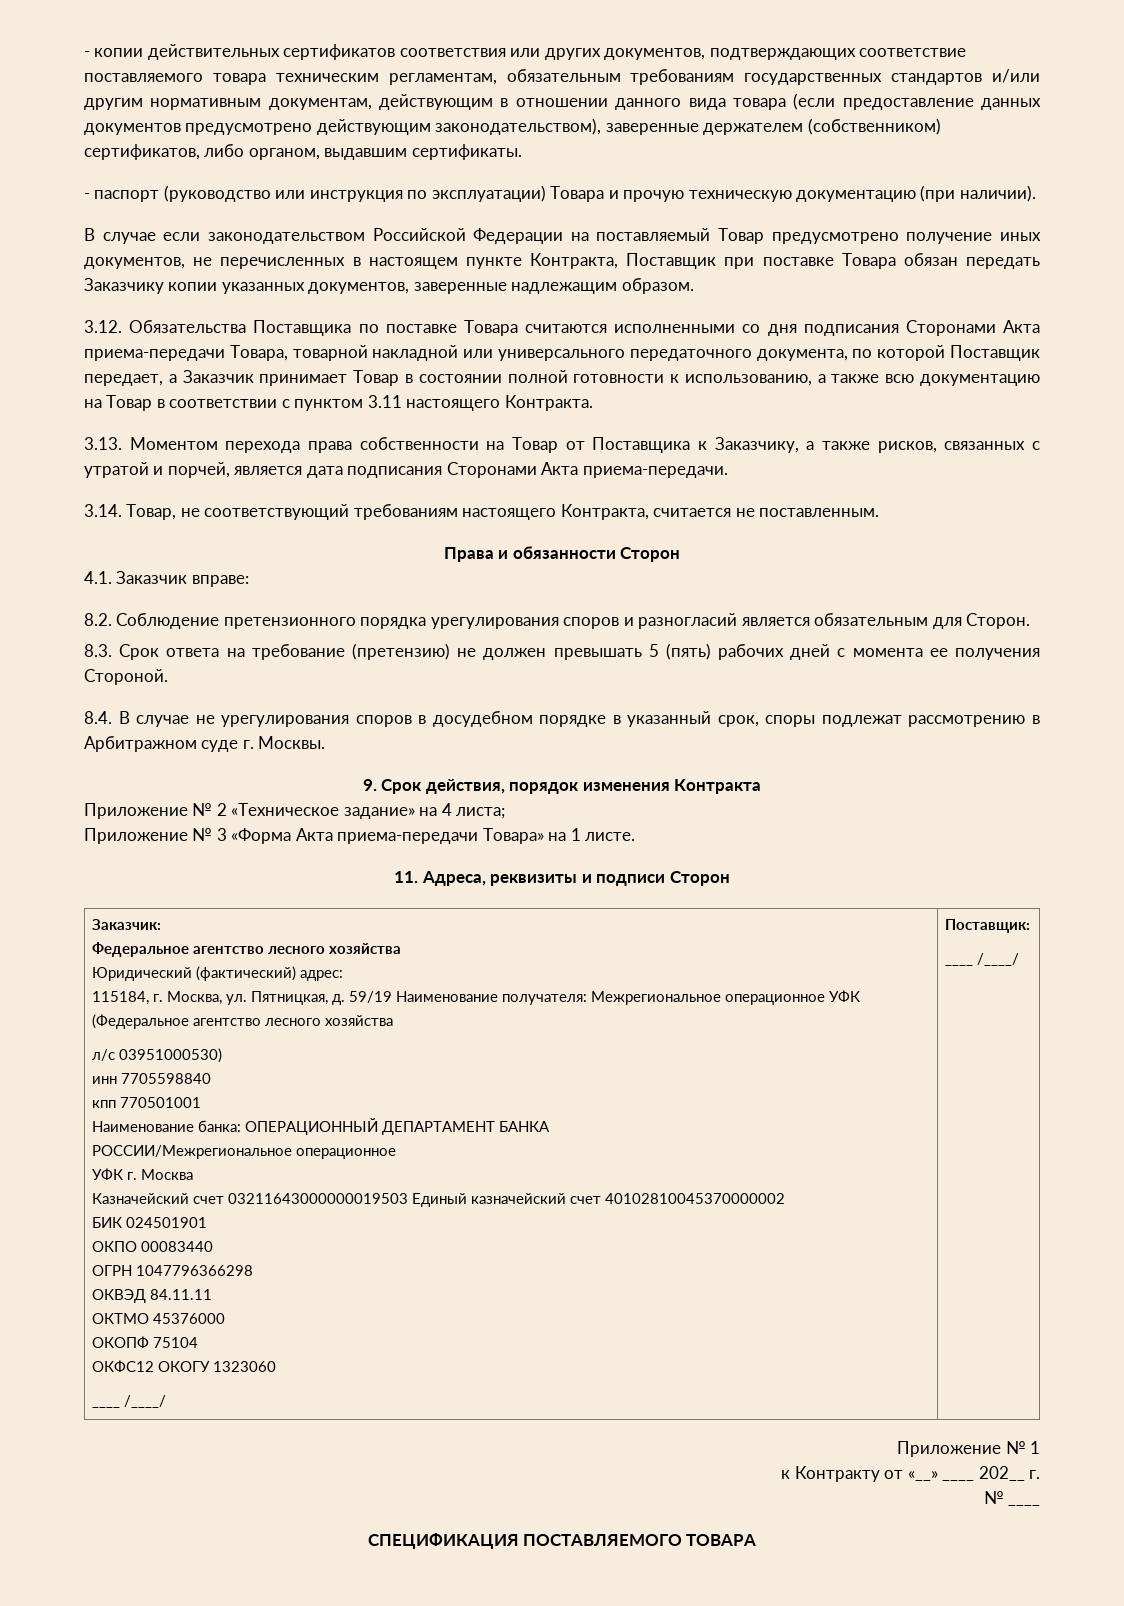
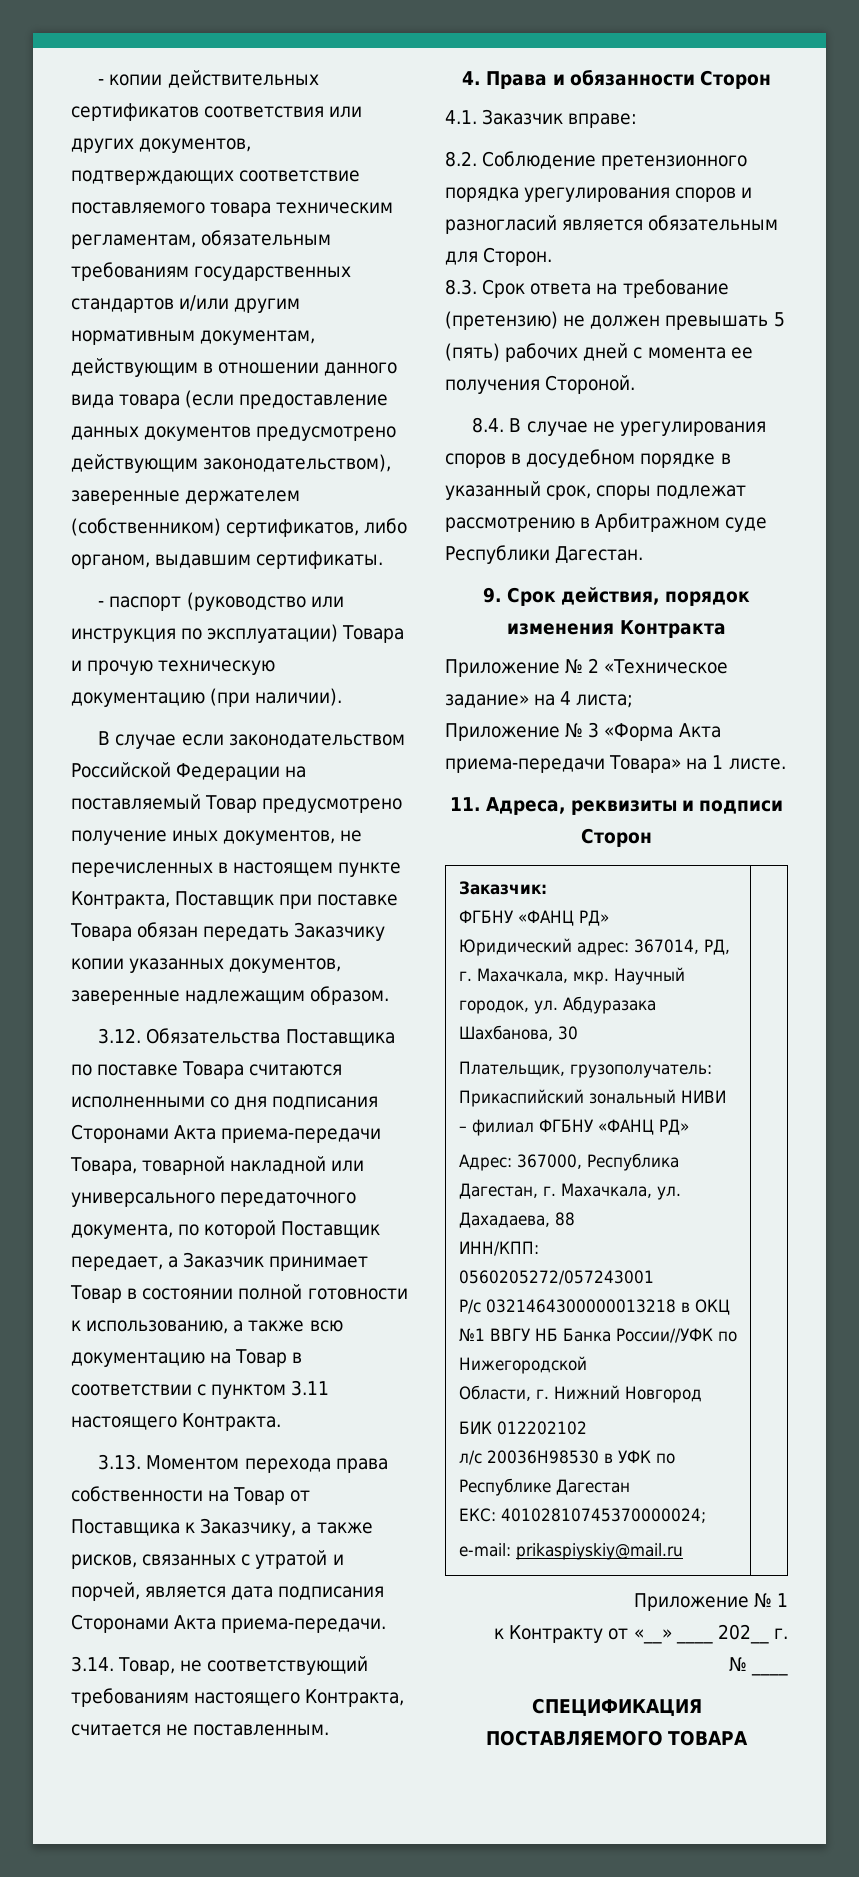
- Права и обязанности Сторон
+ 4. Права и обязанности Сторон
- 8.4. В случае не урегулирования споров в досудебном порядке в указанный срок, споры подлежат рассмотрению в Арбитражном суде г. Москвы.
+ 8.4. В случае не урегулирования споров в досудебном порядке в указанный срок, споры подлежат рассмотрению в Арбитражном суде Республики Дагестан.
  Заказчик:
- Федеральное агентство лесного хозяйства
+ ФГБНУ «ФАНЦ РД»
- Юридический (фактический) адрес:
- 115184, г. Москва, ул. Пятницкая, д. 59/19 Наименование получателя: Межрегиональное операционное УФК (Федеральное агентство лесного хозяйства
- л/с 03951000530)
- инн 7705598840
- кпп 770501001
- Наименование банка: ОПЕРАЦИОННЫЙ ДЕПАРТАМЕНТ БАНКА
- РОССИИ/Межрегиональное операционное
- УФК г. Москва
- Казначейский счет 03211643000000019503 Единый казначейский счет 40102810045370000002
- БИК 024501901
- ОКПО 00083440
- ОГРН 1047796366298
- ОКВЭД 84.11.11
- ОКТМО 45376000
- ОКОПФ 75104
- ОКФС12 ОКОГУ 1323060
- ____ /____/ | Поставщик:
- ____ /____/
+ Юридический адрес: 367014, РД, г. Махачкала, мкр. Научный городок, ул. Абдуразака Шахбанова, 30
+ Плательщик, грузополучатель: Прикаспийский зональный НИВИ – филиал ФГБНУ «ФАНЦ РД»
+ Адрес: 367000, Республика Дагестан, г. Махачкала, ул. Дахадаева, 88
+ ИНН/КПП: 0560205272/057243001
+ Р/с 0321464300000013218 в ОКЦ №1 ВВГУ НБ Банка России//УФК по Нижегородской
+ Области, г. Нижний Новгород
+ БИК 012202102
+ л/с 20036Н98530 в УФК по Республике Дагестан
+ ЕКС: 40102810745370000024;
+ e-mail: prikaspiyskiy@mail.ru

